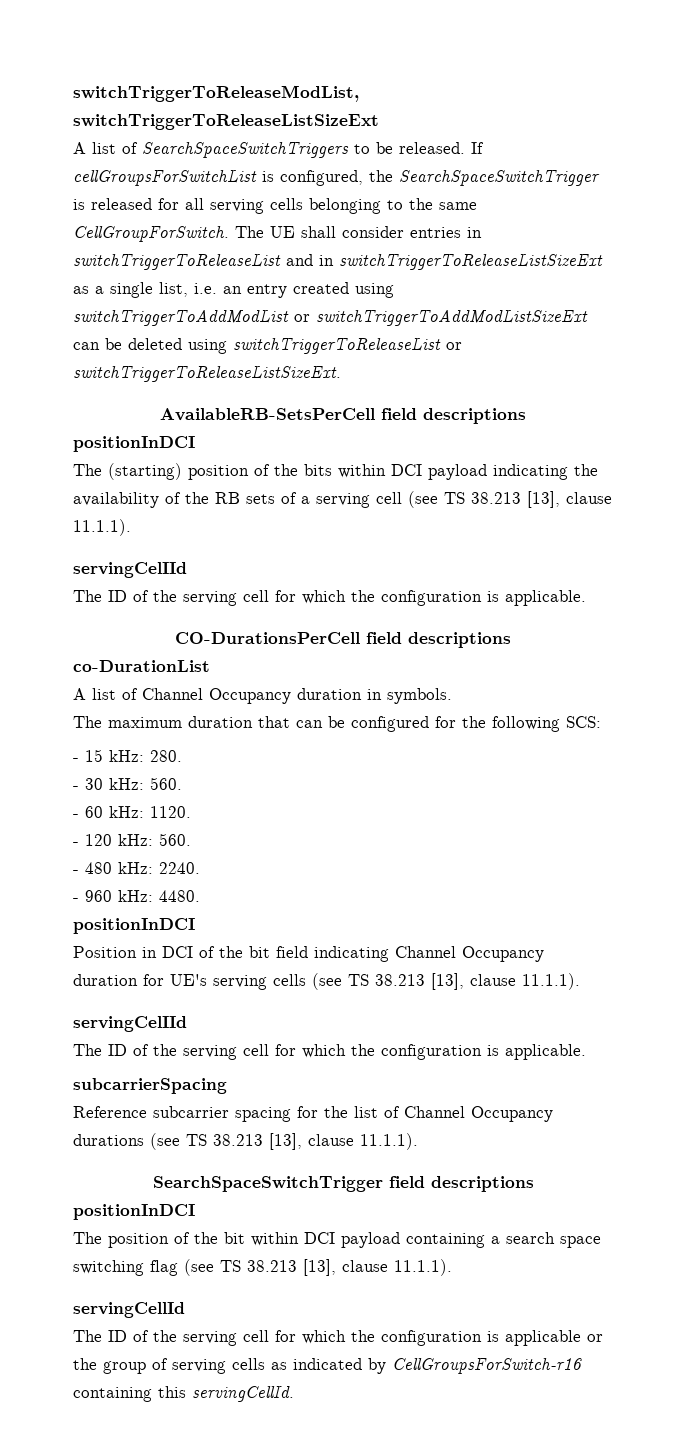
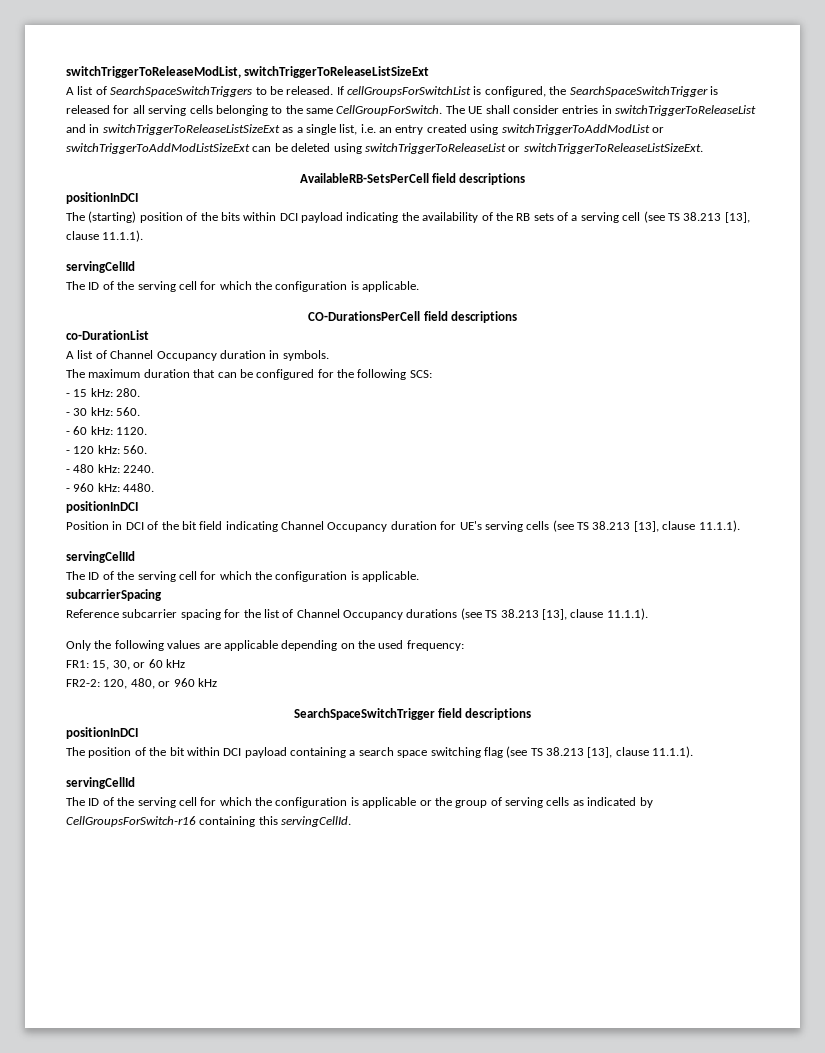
+ Only the following values are applicable depending on the used frequency:
+ FR1: 15, 30, or 60 kHz
+ FR2-2: 120, 480, or 960 kHz

